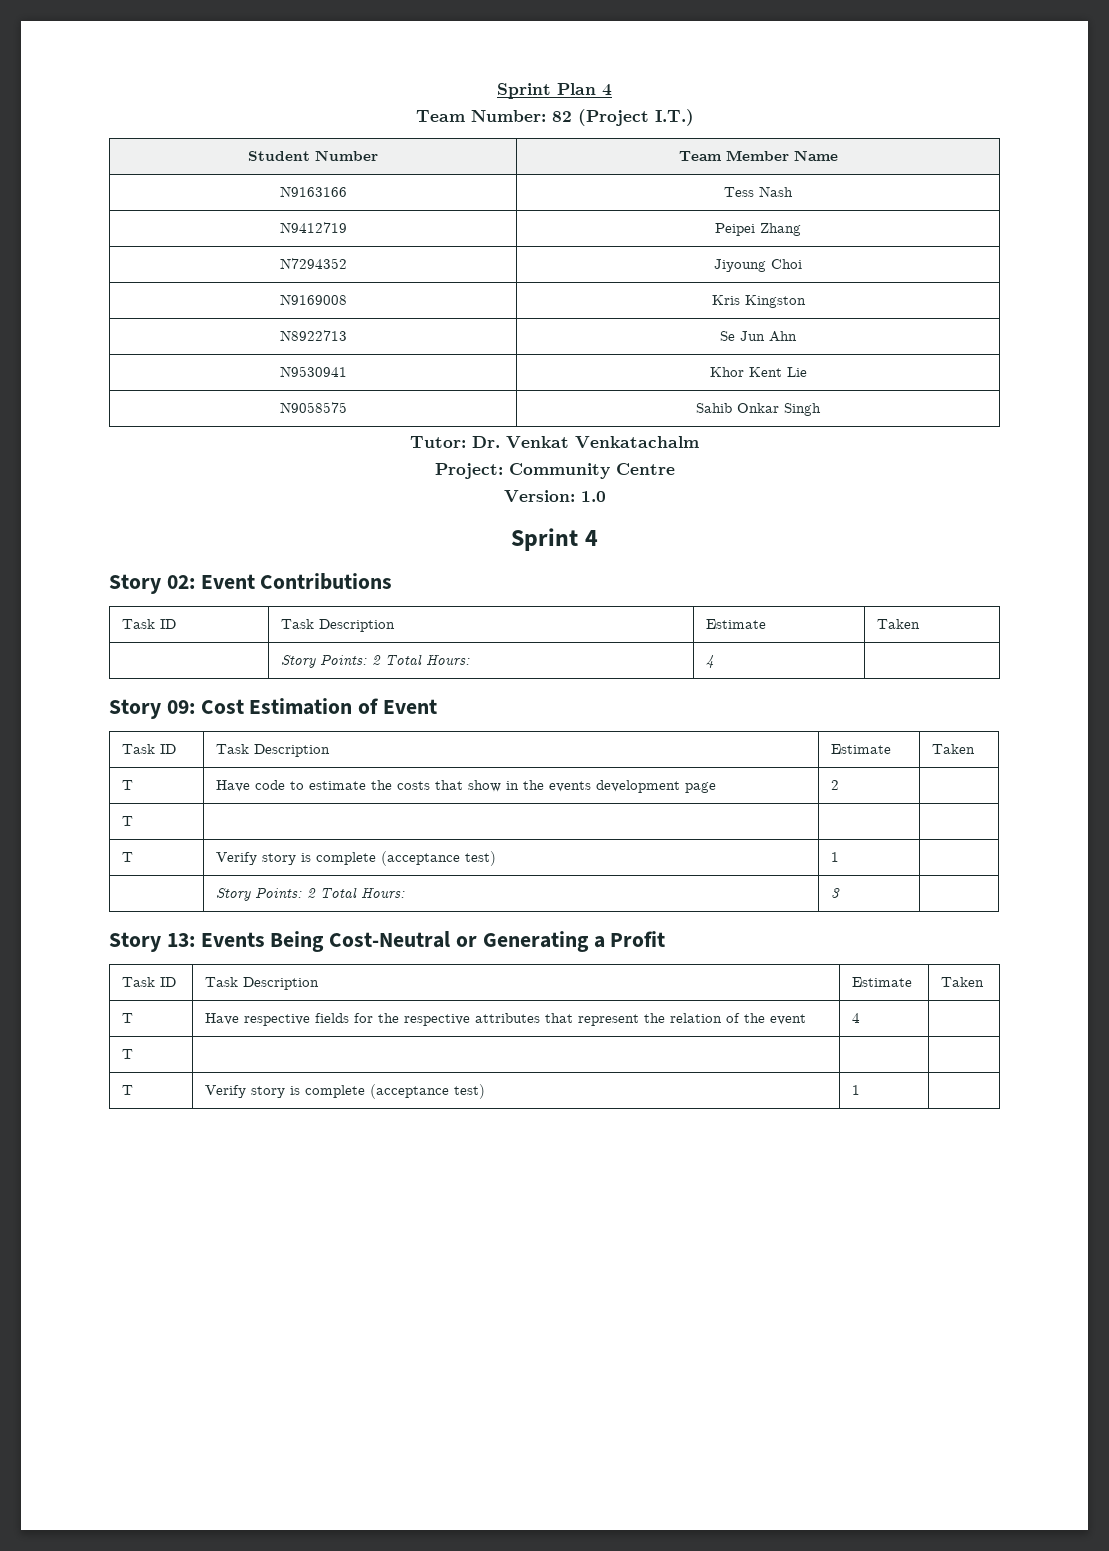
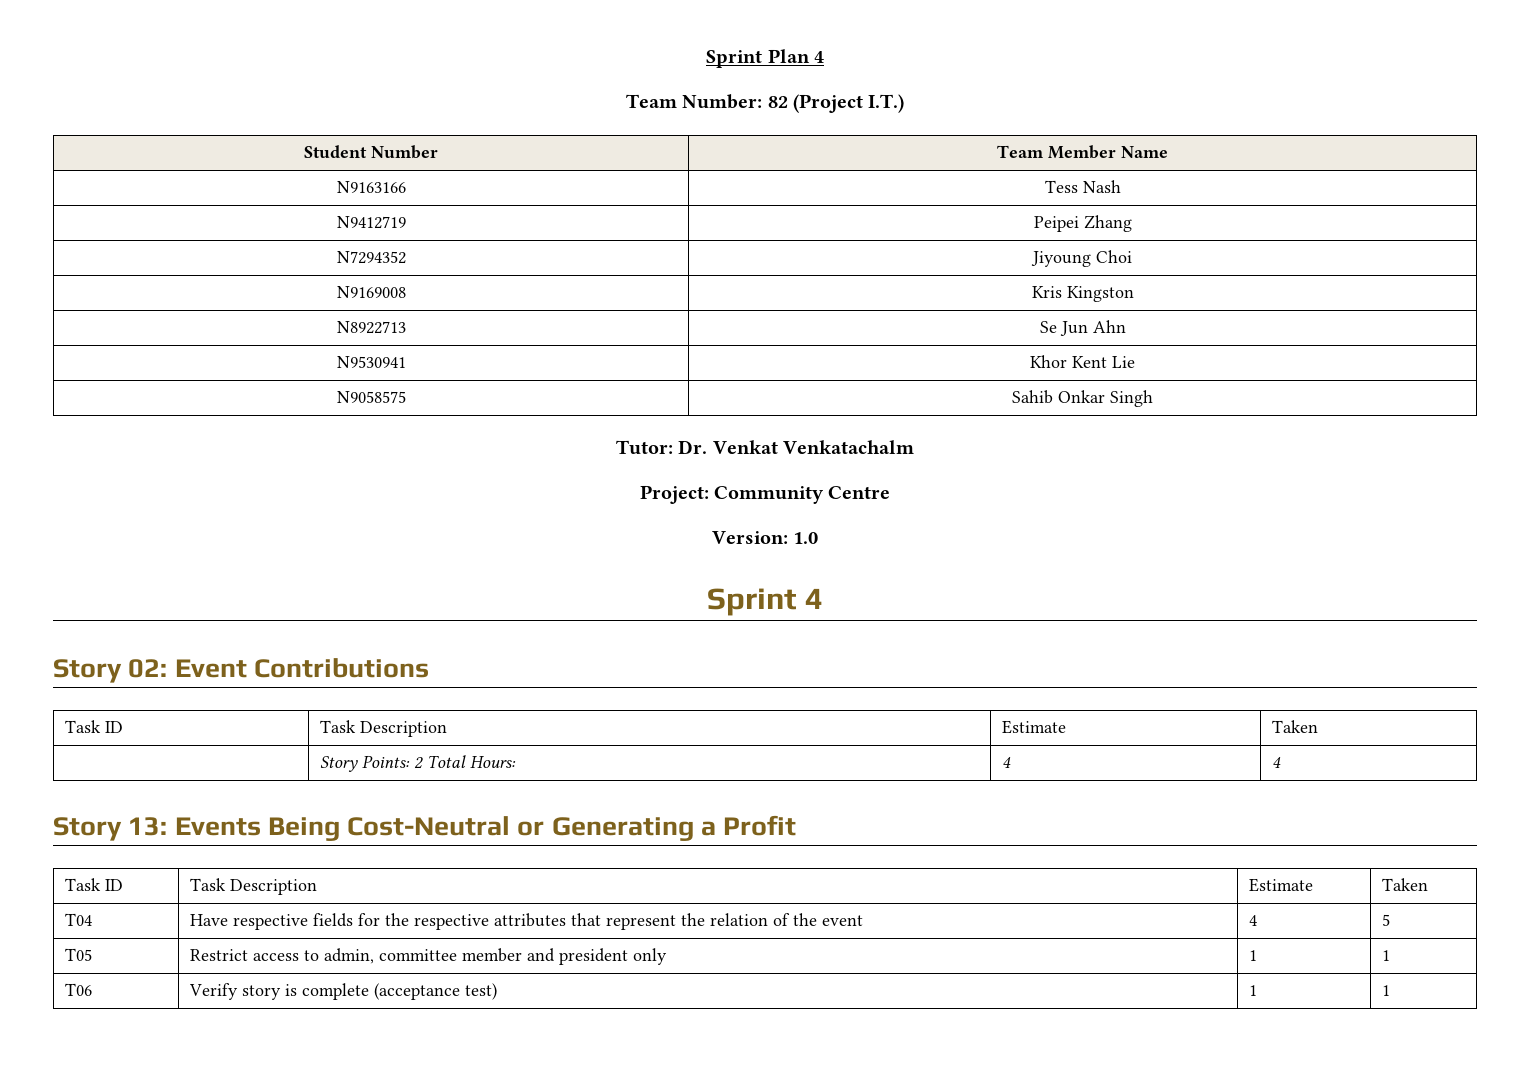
- | Story Points: 2 Total Hours: | 4 |
- Story 09: Cost Estimation of Event
- Task ID | Task Description | Estimate | Taken
- T | Have code to estimate the costs that show in the events development page | 2 |
- T | | |
- T | Verify story is complete (acceptance test) | 1 |
- | Story Points: 2 Total Hours: | 3 |
+ | Story Points: 2 Total Hours: | 4 | 4
- T | Have respective fields for the respective attributes that represent the relation of the event | 4 |
- T | | |
- T | Verify story is complete (acceptance test) | 1 |
+ T04 | Have respective fields for the respective attributes that represent the relation of the event | 4 | 5
+ T05 | Restrict access to admin, committee member and president only | 1 | 1
+ T06 | Verify story is complete (acceptance test) | 1 | 1

